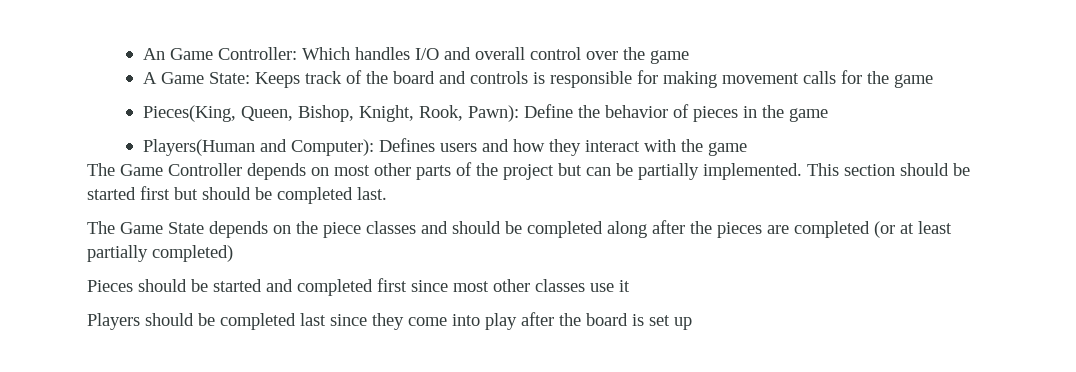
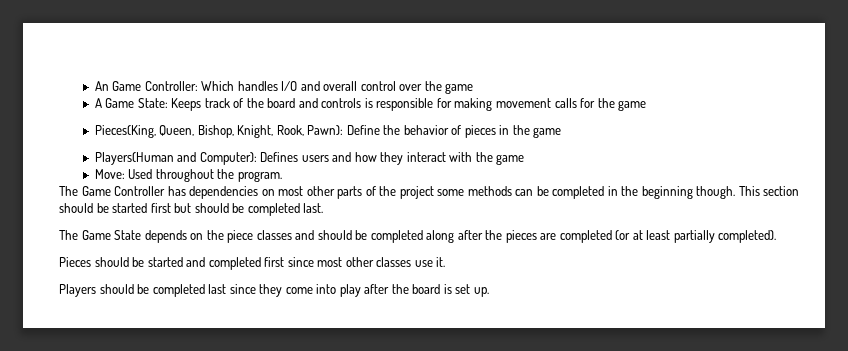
+ Move: Used throughout the program.
- The Game Controller depends on most other parts of the project but can be partially implemented.
+ The Game Controller has dependencies on most other parts of the project some methods can be completed in the beginning though.
- The Game State depends on the piece classes and should be completed along after the pieces are completed (or at least partially completed)
+ The Game State depends on the piece classes and should be completed along after the pieces are completed (or at least partially completed).
- Pieces should be started and completed first since most other classes use it
+ Pieces should be started and completed first since most other classes use it.
- Players should be completed last since they come into play after the board is set up
+ Players should be completed last since they come into play after the board is set up.

